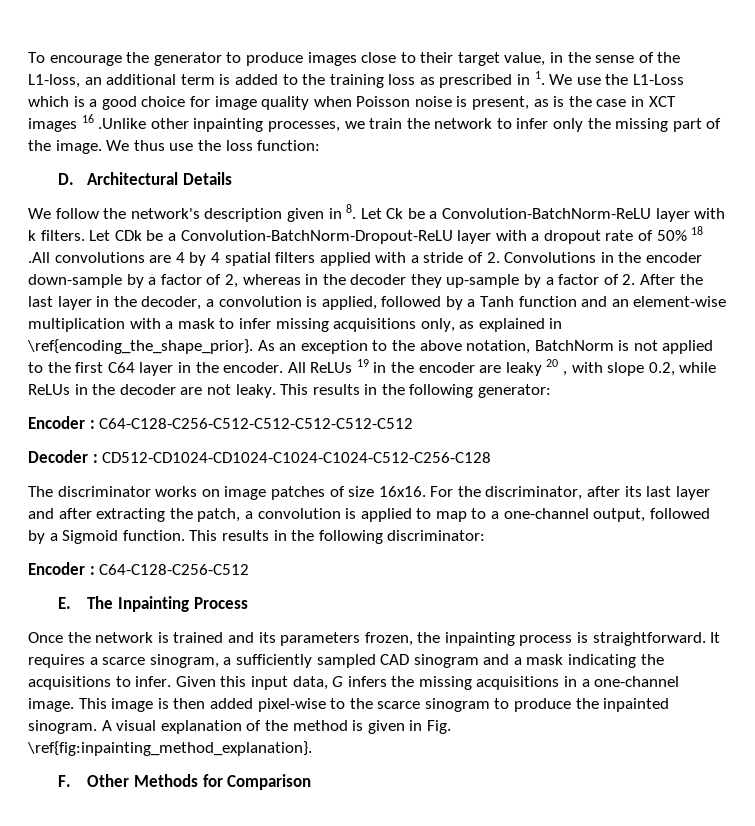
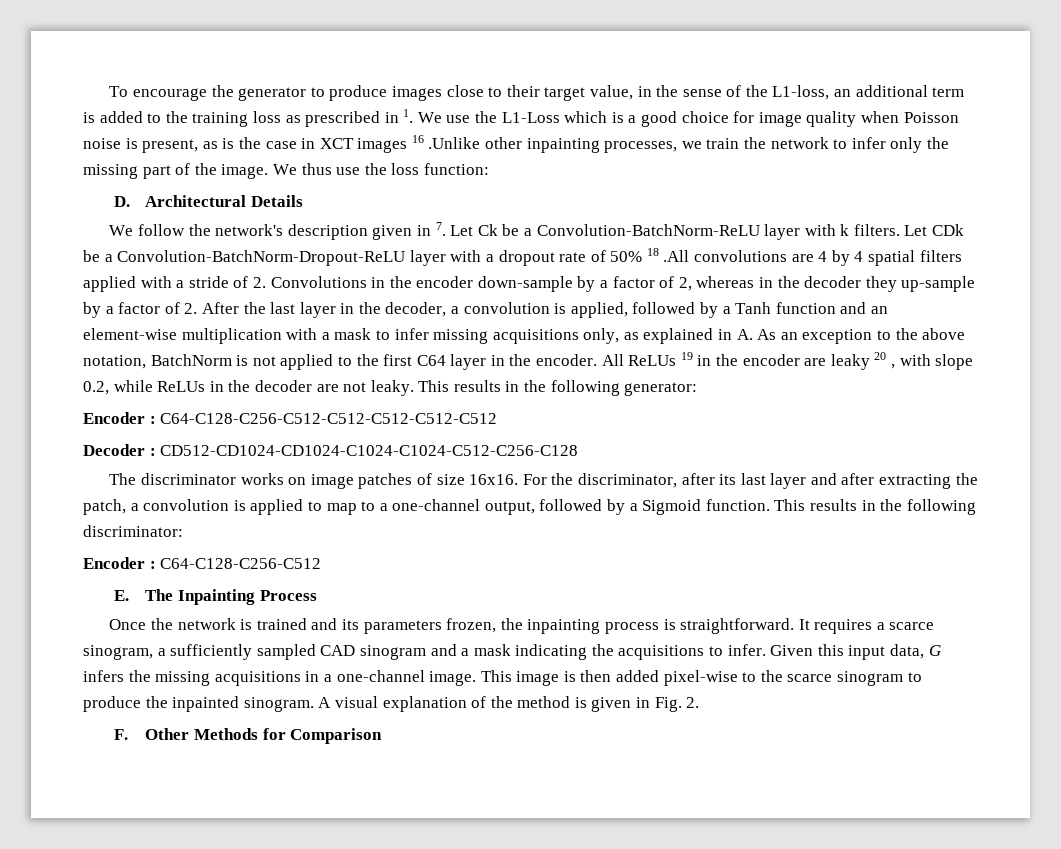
- We follow the network's description given in 8. Let Ck be a Convolution-BatchNorm-ReLU layer with k filters.
+ We follow the network's description given in 7. Let Ck be a Convolution-BatchNorm-ReLU layer with k filters.
- Let CDk be a Convolution-BatchNorm-Dropout-ReLU layer with a dropout rate of 50% 18 .All convolutions are 4 by 4 spatial filters applied with a stride of 2. Convolutions in the encoder down-sample by a factor of 2, whereas in the decoder they up-sample by a factor of 2. After the last layer in the decoder, a convolution is applied, followed by a Tanh function and an element-wise multiplication with a mask to infer missing acquisitions only, as explained in \ref{encoding_the_shape_prior}. As an exception to the above notation, BatchNorm is not applied to the first C64 layer in the encoder.
+ Let CDk be a Convolution-BatchNorm-Dropout-ReLU layer with a dropout rate of 50% 18 .All convolutions are 4 by 4 spatial filters applied with a stride of 2. Convolutions in the encoder down-sample by a factor of 2, whereas in the decoder they up-sample by a factor of 2. After the last layer in the decoder, a convolution is applied, followed by a Tanh function and an element-wise multiplication with a mask to infer missing acquisitions only, as explained in A. As an exception to the above notation, BatchNorm is not applied to the first C64 layer in the encoder.
- A visual explanation of the method is given in Fig. \ref{fig:inpainting_method_explanation}.
+ A visual explanation of the method is given in Fig. 2.

